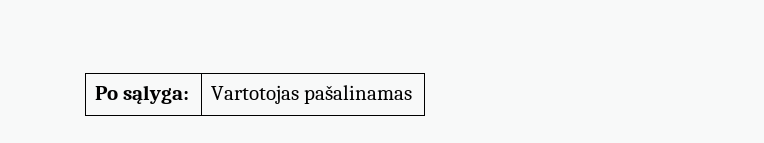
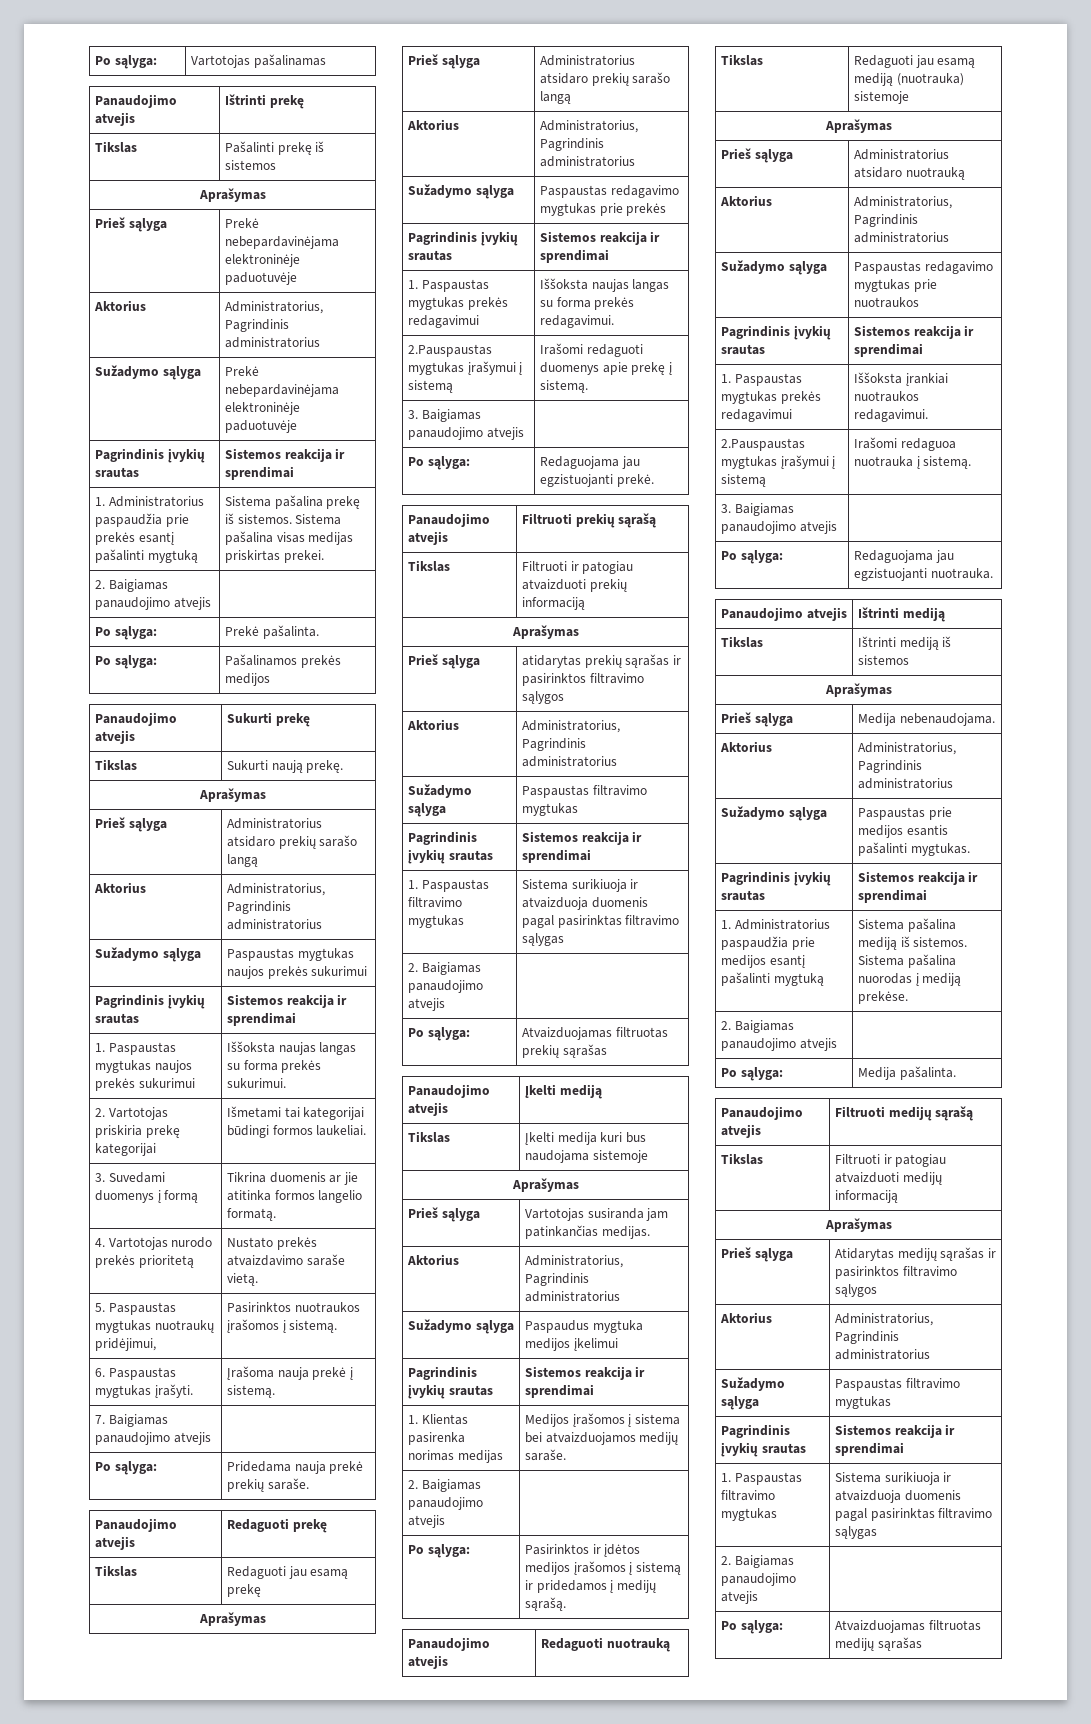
+ Panaudojimo atvejis | Ištrinti prekę
+ Tikslas | Pašalinti prekę iš sistemos
+ Aprašymas
+ Prieš sąlyga | Prekė nebepardavinėjama elektroninėje paduotuvėje
+ Aktorius | Administratorius, Pagrindinis administratorius
+ Sužadymo sąlyga | Prekė nebepardavinėjama elektroninėje paduotuvėje
+ Pagrindinis įvykių srautas | Sistemos reakcija ir sprendimai
+ 1. Administratorius paspaudžia prie prekės esantį pašalinti mygtuką | Sistema pašalina prekę iš sistemos. Sistema pašalina visas medijas priskirtas prekei.
+ 2. Baigiamas panaudojimo atvejis |
+ Po sąlyga: | Prekė pašalinta.
+ Po sąlyga: | Pašalinamos prekės medijos
+ Panaudojimo atvejis | Sukurti prekę
+ Tikslas | Sukurti naują prekę.
+ Aprašymas
+ Prieš sąlyga | Administratorius atsidaro prekių sarašo langą
+ Aktorius | Administratorius, Pagrindinis administratorius
+ Sužadymo sąlyga | Paspaustas mygtukas naujos prekės sukurimui
+ Pagrindinis įvykių srautas | Sistemos reakcija ir sprendimai
+ 1. Paspaustas mygtukas naujos prekės sukurimui | Iššoksta naujas langas su forma prekės sukurimui.
+ 2. Vartotojas priskiria prekę kategorijai | Išmetami tai kategorijai būdingi formos laukeliai.
+ 3. Suvedami duomenys į formą | Tikrina duomenis ar jie atitinka formos langelio formatą.
+ 4. Vartotojas nurodo prekės prioritetą | Nustato prekės atvaizdavimo saraše vietą.
+ 5. Paspaustas mygtukas nuotraukų pridėjimui, | Pasirinktos nuotraukos įrašomos į sistemą.
+ 6. Paspaustas mygtukas įrašyti. | Įrašoma nauja prekė į sistemą.
+ 7. Baigiamas panaudojimo atvejis |
+ Po sąlyga: | Pridedama nauja prekė prekių saraše.
+ Panaudojimo atvejis | Redaguoti prekę
+ Tikslas | Redaguoti jau esamą prekę
+ Aprašymas
+ Prieš sąlyga | Administratorius atsidaro prekių sarašo langą
+ Aktorius | Administratorius, Pagrindinis administratorius
+ Sužadymo sąlyga | Paspaustas redagavimo mygtukas prie prekės
+ Pagrindinis įvykių srautas | Sistemos reakcija ir sprendimai
+ 1. Paspaustas mygtukas prekės redagavimui | Iššoksta naujas langas su forma prekės redagavimui.
+ 2.Pauspaustas mygtukas įrašymui į sistemą | Irašomi redaguoti duomenys apie prekę į sistemą.
+ 3. Baigiamas panaudojimo atvejis |
+ Po sąlyga: | Redaguojama jau egzistuojanti prekė.
+ Panaudojimo atvejis | Filtruoti prekių sąrašą
+ Tikslas | Filtruoti ir patogiau atvaizduoti prekių informaciją
+ Aprašymas
+ Prieš sąlyga | atidarytas prekių sąrašas ir pasirinktos filtravimo sąlygos
+ Aktorius | Administratorius, Pagrindinis administratorius
+ Sužadymo sąlyga | Paspaustas filtravimo mygtukas
+ Pagrindinis įvykių srautas | Sistemos reakcija ir sprendimai
+ 1. Paspaustas filtravimo mygtukas | Sistema surikiuoja ir atvaizduoja duomenis pagal pasirinktas filtravimo sąlygas
+ 2. Baigiamas panaudojimo atvejis |
+ Po sąlyga: | Atvaizduojamas filtruotas prekių sąrašas
+ Panaudojimo atvejis | Įkelti mediją
+ Tikslas | Įkelti medija kuri bus naudojama sistemoje
+ Aprašymas
+ Prieš sąlyga | Vartotojas susiranda jam patinkančias medijas.
+ Aktorius | Administratorius, Pagrindinis administratorius
+ Sužadymo sąlyga | Paspaudus mygtuka medijos įkelimui
+ Pagrindinis įvykių srautas | Sistemos reakcija ir sprendimai
+ 1. Klientas pasirenka norimas medijas | Medijos įrašomos į sistema bei atvaizduojamos medijų saraše.
+ 2. Baigiamas panaudojimo atvejis |
+ Po sąlyga: | Pasirinktos ir įdėtos medijos įrašomos į sistemą ir pridedamos į medijų sąrašą.
+ Panaudojimo atvejis | Redaguoti nuotrauką
+ Tikslas | Redaguoti jau esamą mediją (nuotrauka) sistemoje
+ Aprašymas
+ Prieš sąlyga | Administratorius atsidaro nuotrauką
+ Aktorius | Administratorius, Pagrindinis administratorius
+ Sužadymo sąlyga | Paspaustas redagavimo mygtukas prie nuotraukos
+ Pagrindinis įvykių srautas | Sistemos reakcija ir sprendimai
+ 1. Paspaustas mygtukas prekės redagavimui | Iššoksta įrankiai nuotraukos redagavimui.
+ 2.Pauspaustas mygtukas įrašymui į sistemą | Irašomi redaguoa nuotrauka į sistemą.
+ 3. Baigiamas panaudojimo atvejis |
+ Po sąlyga: | Redaguojama jau egzistuojanti nuotrauka.
+ Panaudojimo atvejis | Ištrinti mediją
+ Tikslas | Ištrinti mediją iš sistemos
+ Aprašymas
+ Prieš sąlyga | Medija nebenaudojama.
+ Aktorius | Administratorius, Pagrindinis administratorius
+ Sužadymo sąlyga | Paspaustas prie medijos esantis pašalinti mygtukas.
+ Pagrindinis įvykių srautas | Sistemos reakcija ir sprendimai
+ 1. Administratorius paspaudžia prie medijos esantį pašalinti mygtuką | Sistema pašalina mediją iš sistemos. Sistema pašalina nuorodas į mediją prekėse.
+ 2. Baigiamas panaudojimo atvejis |
+ Po sąlyga: | Medija pašalinta.
+ Panaudojimo atvejis | Filtruoti medijų sąrašą
+ Tikslas | Filtruoti ir patogiau atvaizduoti medijų informaciją
+ Aprašymas
+ Prieš sąlyga | Atidarytas medijų sąrašas ir pasirinktos filtravimo sąlygos
+ Aktorius | Administratorius, Pagrindinis administratorius
+ Sužadymo sąlyga | Paspaustas filtravimo mygtukas
+ Pagrindinis įvykių srautas | Sistemos reakcija ir sprendimai
+ 1. Paspaustas filtravimo mygtukas | Sistema surikiuoja ir atvaizduoja duomenis pagal pasirinktas filtravimo sąlygas
+ 2. Baigiamas panaudojimo atvejis |
+ Po sąlyga: | Atvaizduojamas filtruotas medijų sąrašas

